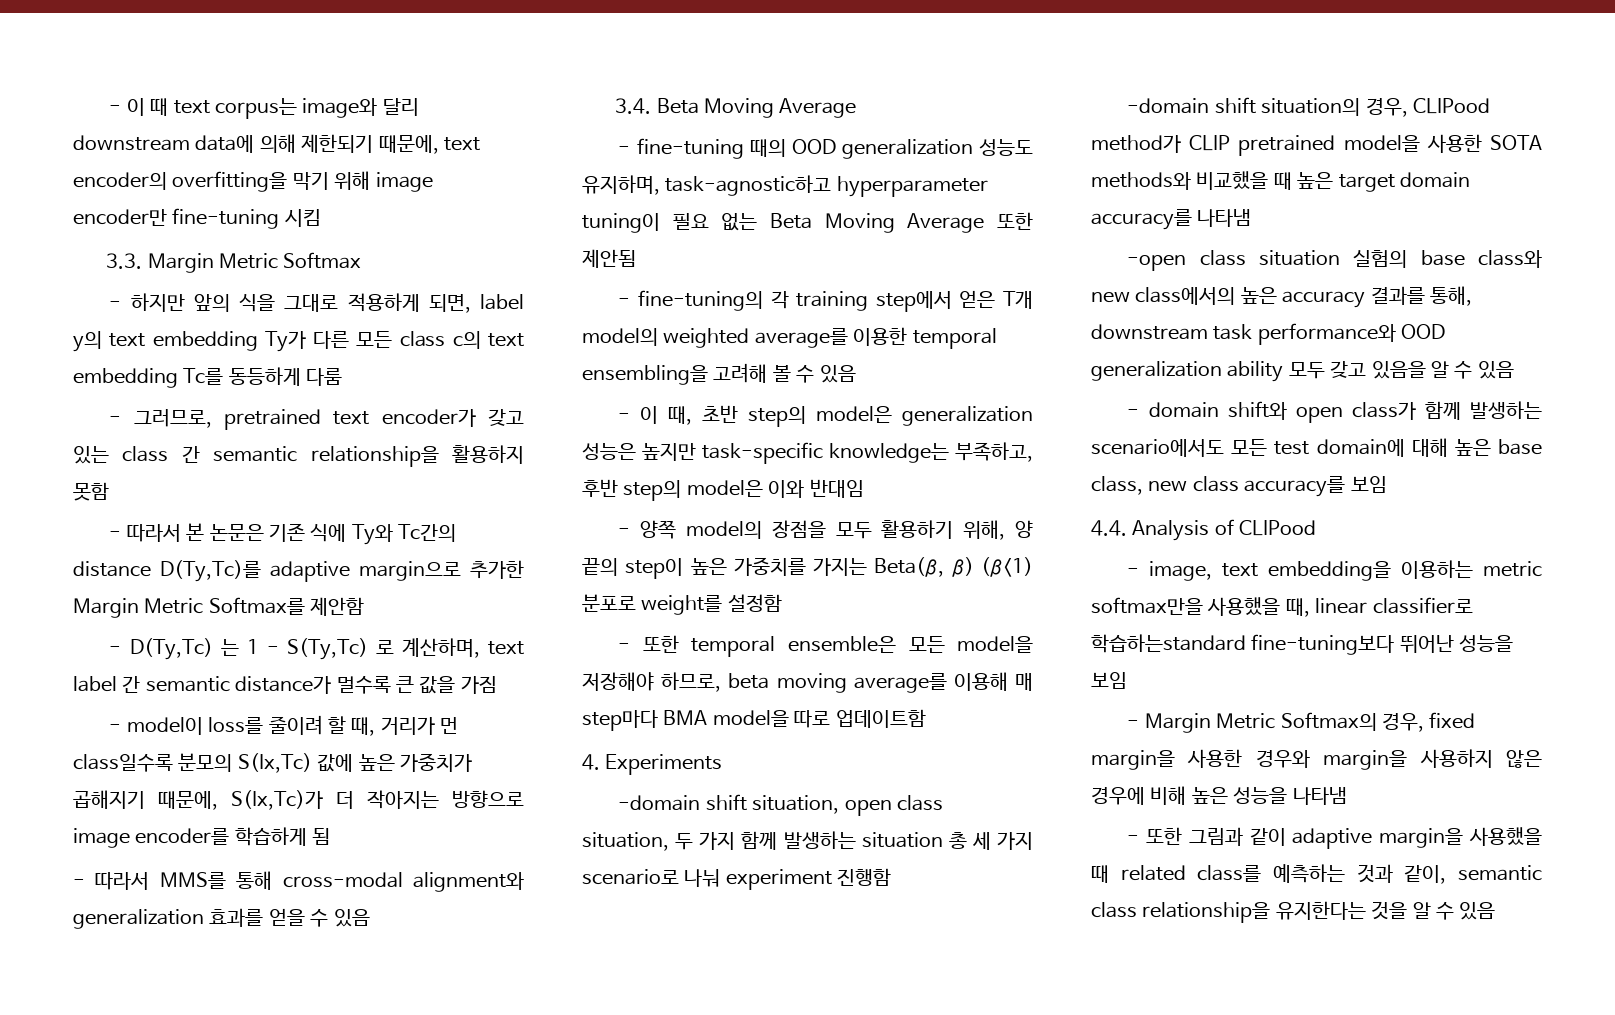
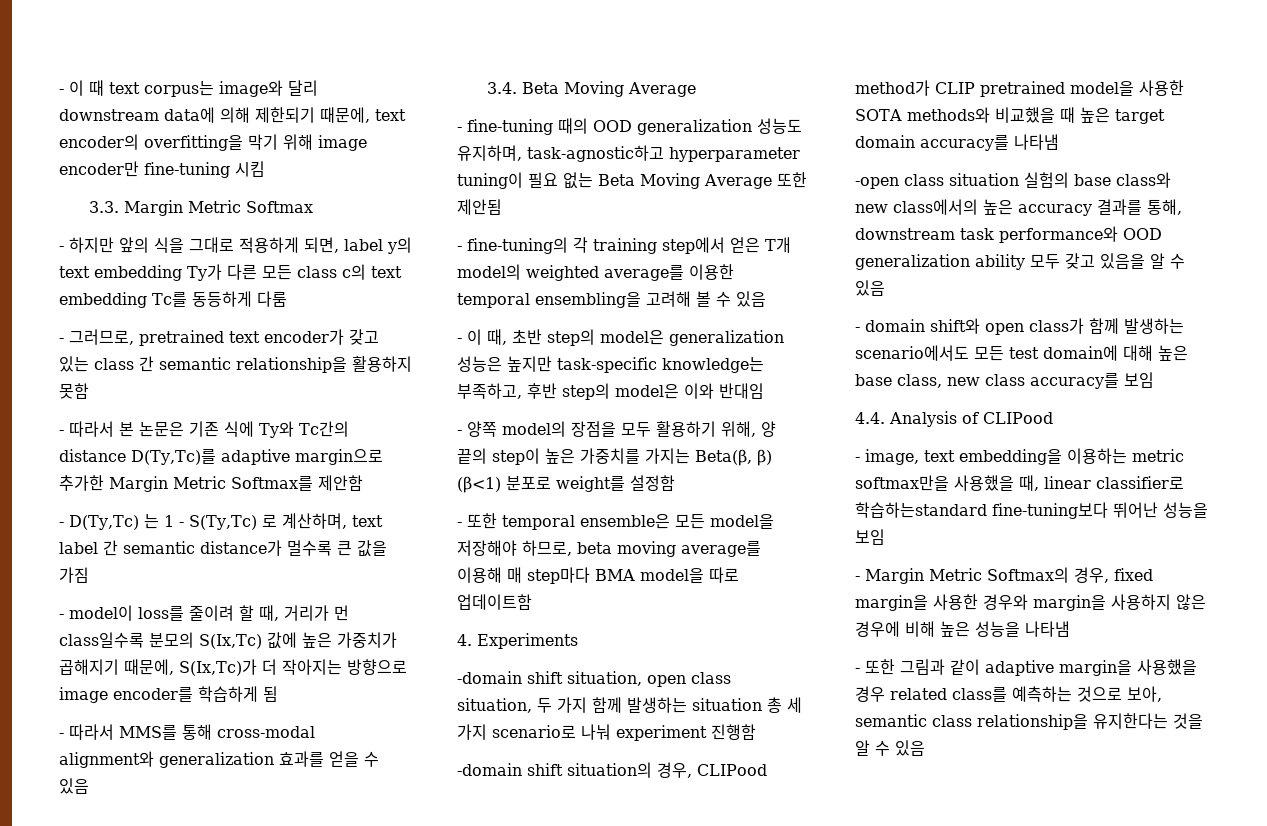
- - 또한 그림과 같이 adaptive margin을 사용했을 때 related class를 예측하는 것과 같이, semantic class relationship을 유지한다는 것을 알 수 있음
+ - 또한 그림과 같이 adaptive margin을 사용했을 경우 related class를 예측하는 것으로 보아, semantic class relationship을 유지한다는 것을 알 수 있음

